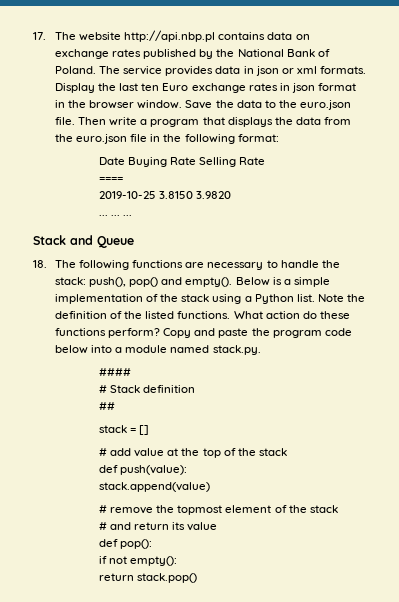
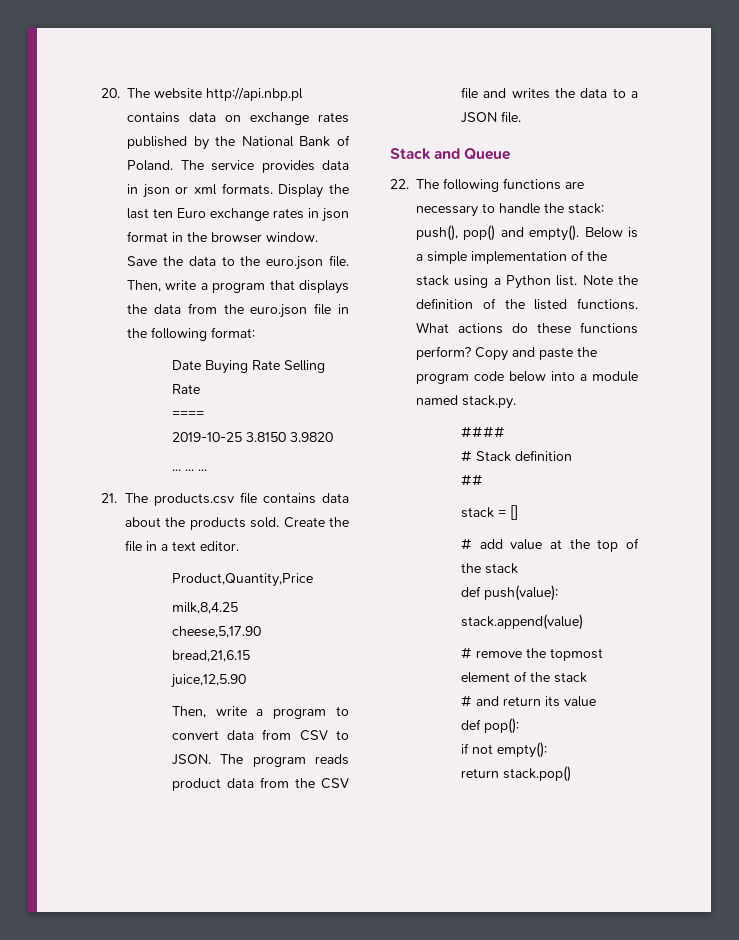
- 17. The website http://api.nbp.pl contains data on exchange rates published by the National Bank of Poland.
+ 20. The website http://api.nbp.pl contains data on exchange rates published by the National Bank of Poland.
- Then write a program that displays the data from the euro.json file in the following format:
+ Then, write a program that displays the data from the euro.json file in the following format:
+ 21. The products.csv file contains data about the products sold. Create the file in a text editor.
+ Product,Quantity,Price
+ milk,8,4.25
+ cheese,5,17.90
+ bread,21,6.15
+ juice,12,5.90
+ Then, write a program to convert data from CSV to JSON. The program reads product data from the CSV file and writes the data to a JSON file.
- 18. The following functions are necessary to handle the stack: push(), pop() and empty().
+ 22. The following functions are necessary to handle the stack: push(), pop() and empty().
- What action do these functions perform?
+ What actions do these functions perform?

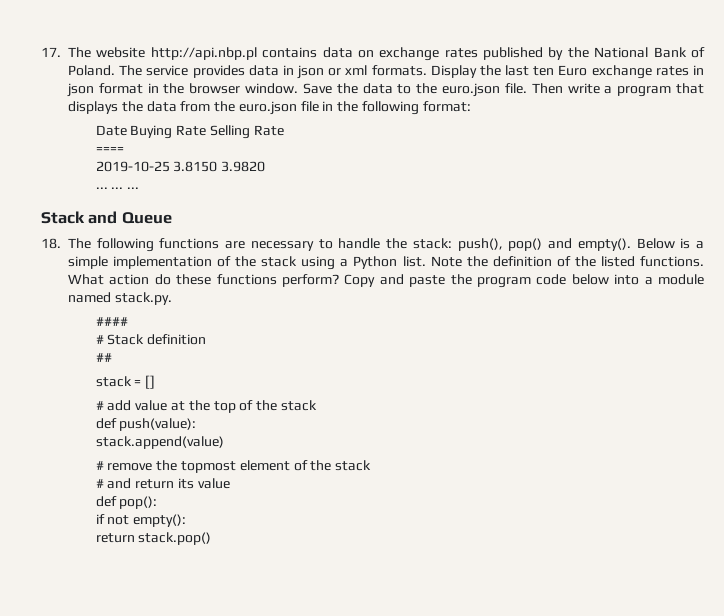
- 20. The website http://api.nbp.pl contains data on exchange rates published by the National Bank of Poland.
+ 17. The website http://api.nbp.pl contains data on exchange rates published by the National Bank of Poland.
- Then, write a program that displays the data from the euro.json file in the following format:
+ Then write a program that displays the data from the euro.json file in the following format:
- 21. The products.csv file contains data about the products sold. Create the file in a text editor.
- Product,Quantity,Price
- milk,8,4.25
- cheese,5,17.90
- bread,21,6.15
- juice,12,5.90
- Then, write a program to convert data from CSV to JSON. The program reads product data from the CSV file and writes the data to a JSON file.
- 22. The following functions are necessary to handle the stack: push(), pop() and empty().
+ 18. The following functions are necessary to handle the stack: push(), pop() and empty().
- What actions do these functions perform?
+ What action do these functions perform?

